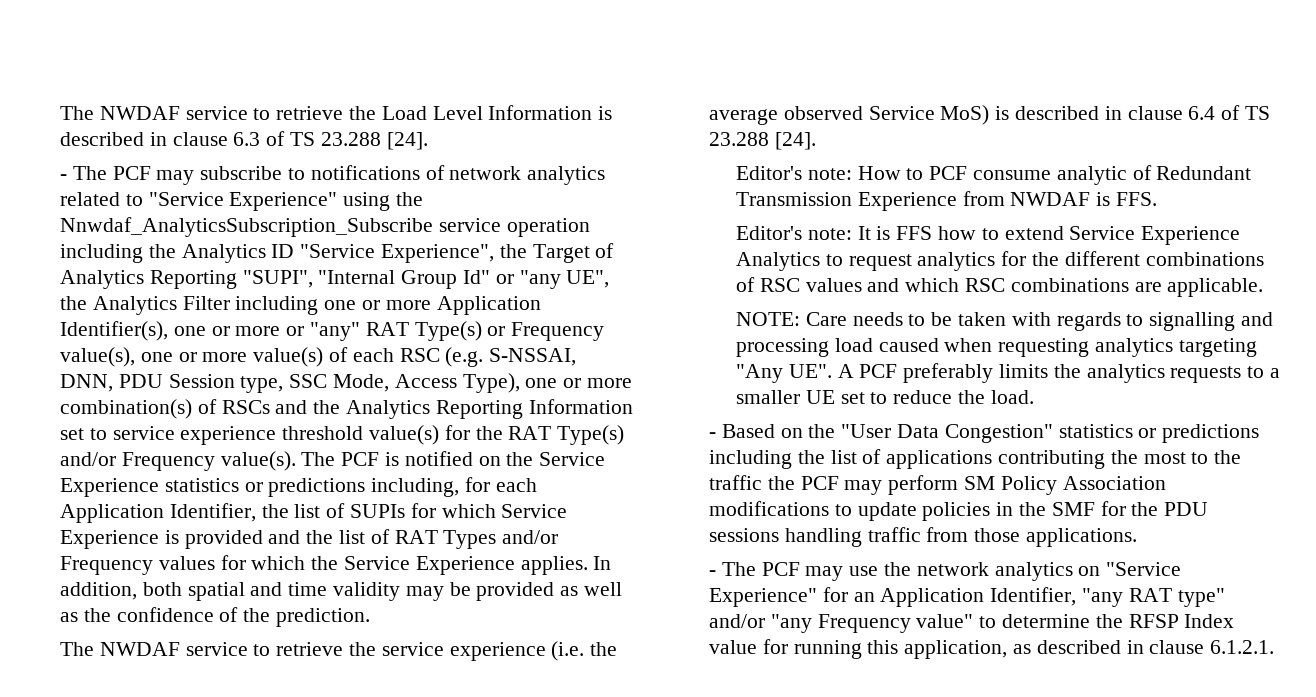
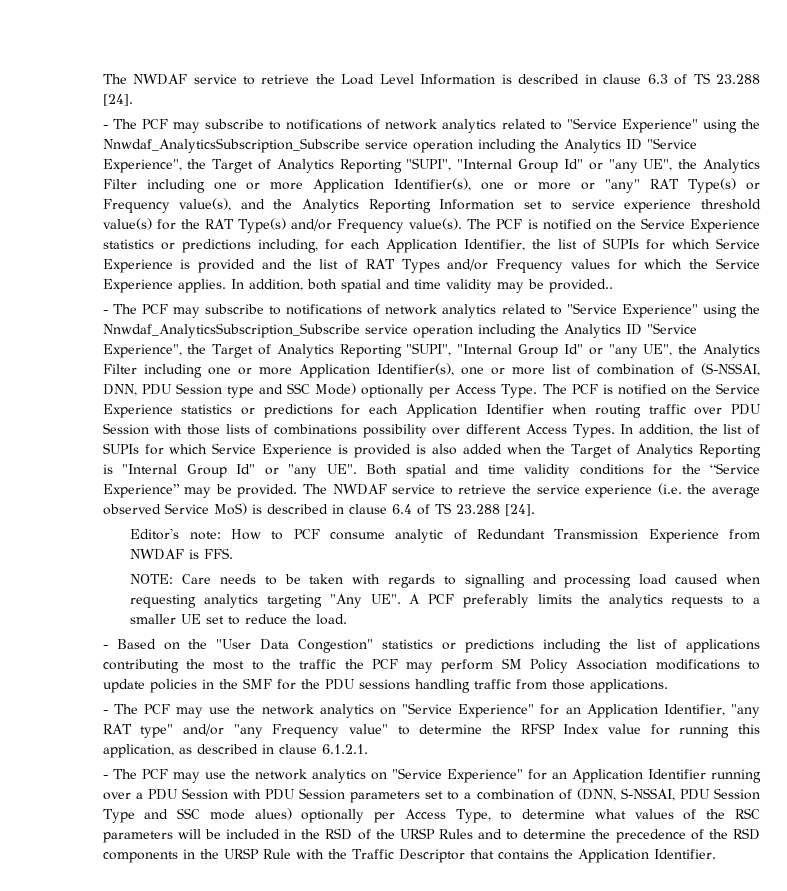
- - The PCF may subscribe to notifications of network analytics related to "Service Experience" using the Nnwdaf_AnalyticsSubscription_Subscribe service operation including the Analytics ID "Service Experience", the Target of Analytics Reporting "SUPI", "Internal Group Id" or "any UE", the Analytics Filter including one or more Application Identifier(s), one or more or "any" RAT Type(s) or Frequency value(s), one or more value(s) of each RSC (e.g. S-NSSAI, DNN, PDU Session type, SSC Mode, Access Type), one or more combination(s) of RSCs and the Analytics Reporting Information set to service experience threshold value(s) for the RAT Type(s) and/or Frequency value(s).
+ - The PCF may subscribe to notifications of network analytics related to "Service Experience" using the Nnwdaf_AnalyticsSubscription_Subscribe service operation including the Analytics ID "Service Experience", the Target of Analytics Reporting "SUPI", "Internal Group Id" or "any UE", the Analytics Filter including one or more Application Identifier(s), one or more or "any" RAT Type(s) or Frequency value(s), and the Analytics Reporting Information set to service experience threshold value(s) for the RAT Type(s) and/or Frequency value(s).
- In addition, both spatial and time validity may be provided as well as the confidence of the prediction.
- The NWDAF service to retrieve the service experience (i.e. the average observed Service MoS) is described in clause 6.4 of TS 23.288 [24].
+ In addition, both spatial and time validity may be provided..
+ - The PCF may subscribe to notifications of network analytics related to "Service Experience" using the Nnwdaf_AnalyticsSubscription_Subscribe service operation including the Analytics ID "Service Experience", the Target of Analytics Reporting "SUPI", "Internal Group Id" or "any UE", the Analytics Filter including one or more Application Identifier(s), one or more list of combination of (S-NSSAI, DNN, PDU Session type and SSC Mode) optionally per Access Type. The PCF is notified on the Service Experience statistics or predictions for each Application Identifier when routing traffic over PDU Session with those lists of combinations possibility over different Access Types. In addition, the list of SUPIs for which Service Experience is provided is also added when the Target of Analytics Reporting is "Internal Group Id" or "any UE". Both spatial and time validity conditions for the “Service Experience” may be provided. The NWDAF service to retrieve the service experience (i.e. the average observed Service MoS) is described in clause 6.4 of TS 23.288 [24].
- Editor's note: It is FFS how to extend Service Experience Analytics to request analytics for the different combinations of RSC values and which RSC combinations are applicable.
+ - The PCF may use the network analytics on "Service Experience" for an Application Identifier running over a PDU Session with PDU Session parameters set to a combination of (DNN, S-NSSAI, PDU Session Type and SSC mode alues) optionally per Access Type, to determine what values of the RSC parameters will be included in the RSD of the URSP Rules and to determine the precedence of the RSD components in the URSP Rule with the Traffic Descriptor that contains the Application Identifier.

